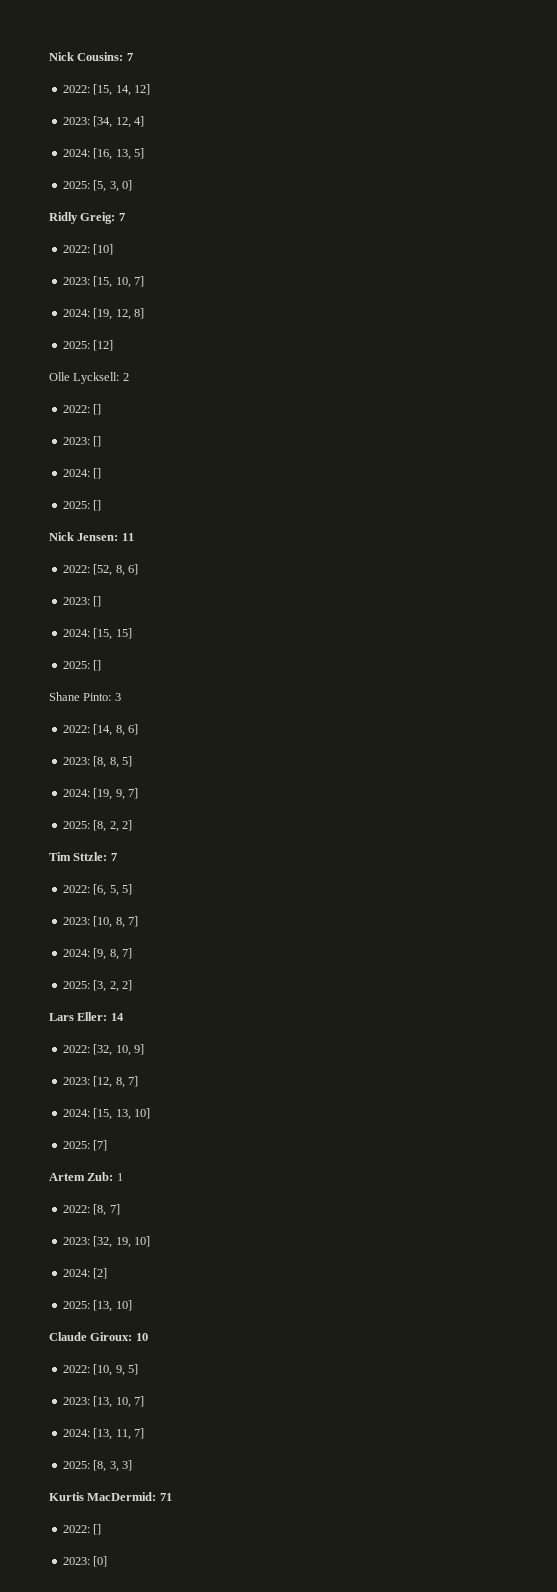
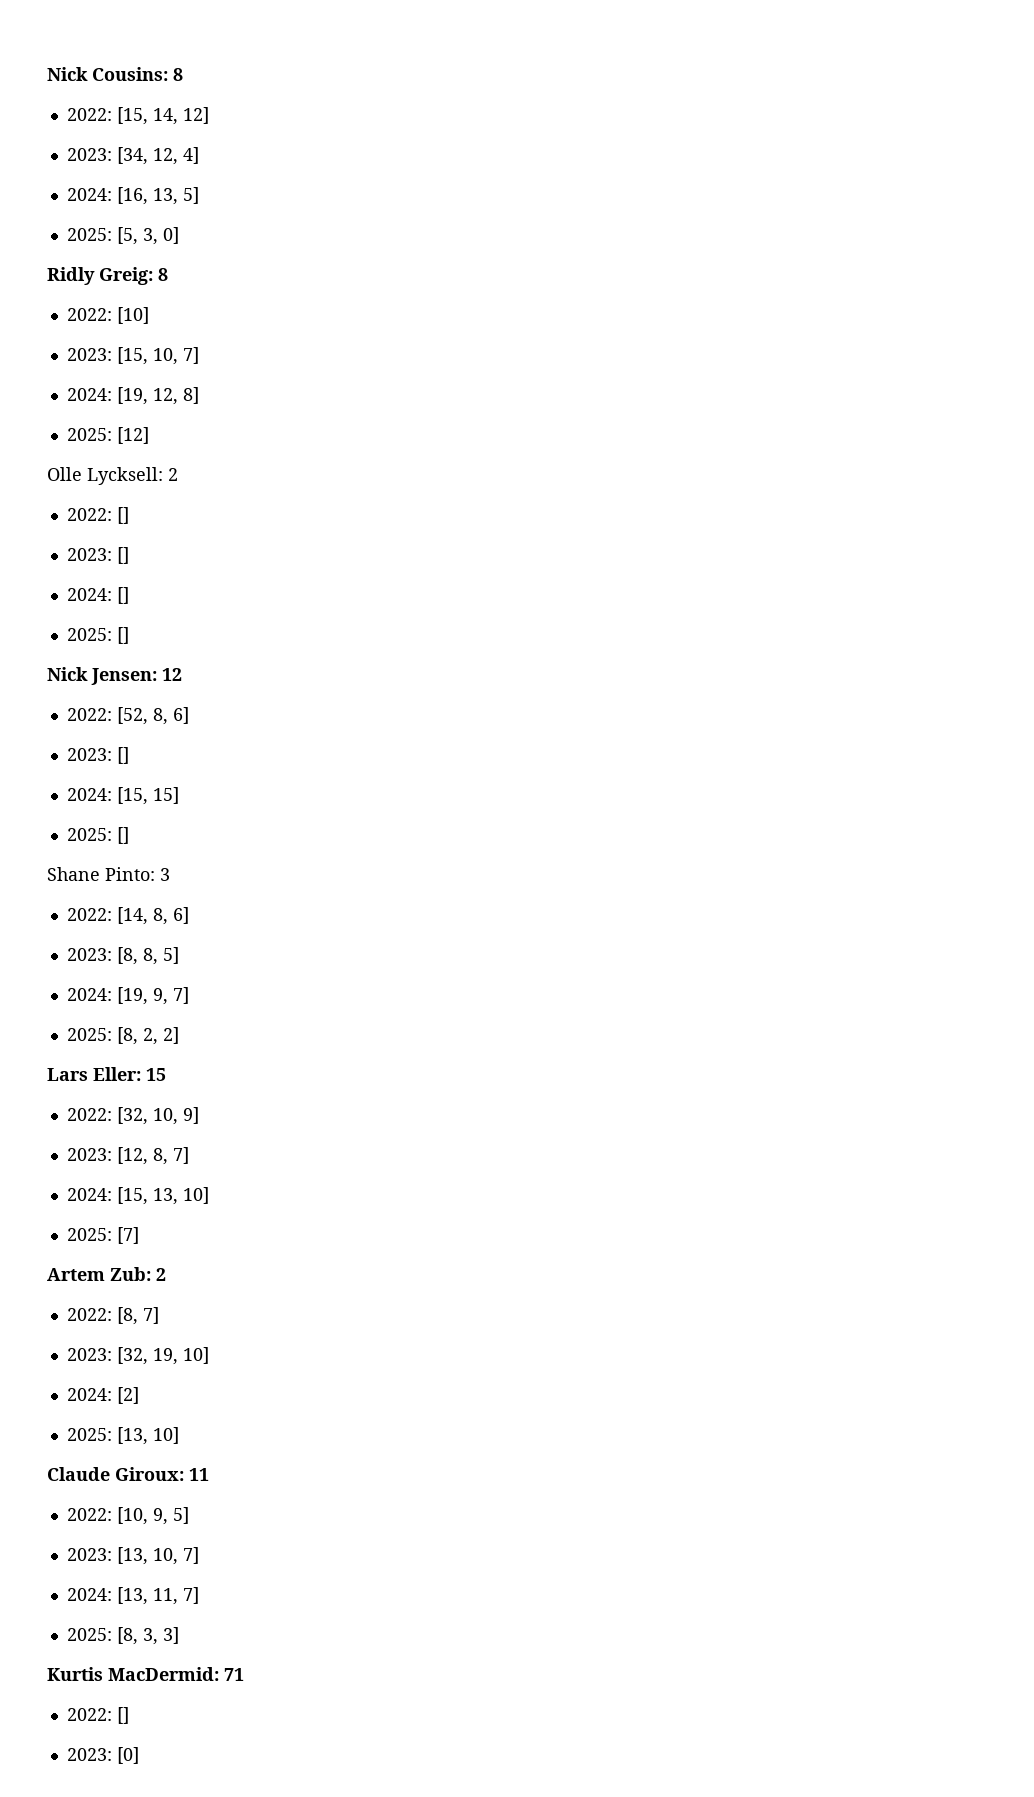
- Nick Cousins: 7
+ Nick Cousins: 8
- Ridly Greig: 7
+ Ridly Greig: 8
- Nick Jensen: 11
+ Nick Jensen: 12
- Tim Sttzle: 7
- 2022: [6, 5, 5]
- 2023: [10, 8, 7]
- 2024: [9, 8, 7]
- 2025: [3, 2, 2]
- Lars Eller: 14
+ Lars Eller: 15
- Artem Zub: 1
+ Artem Zub: 2
- Claude Giroux: 10
+ Claude Giroux: 11

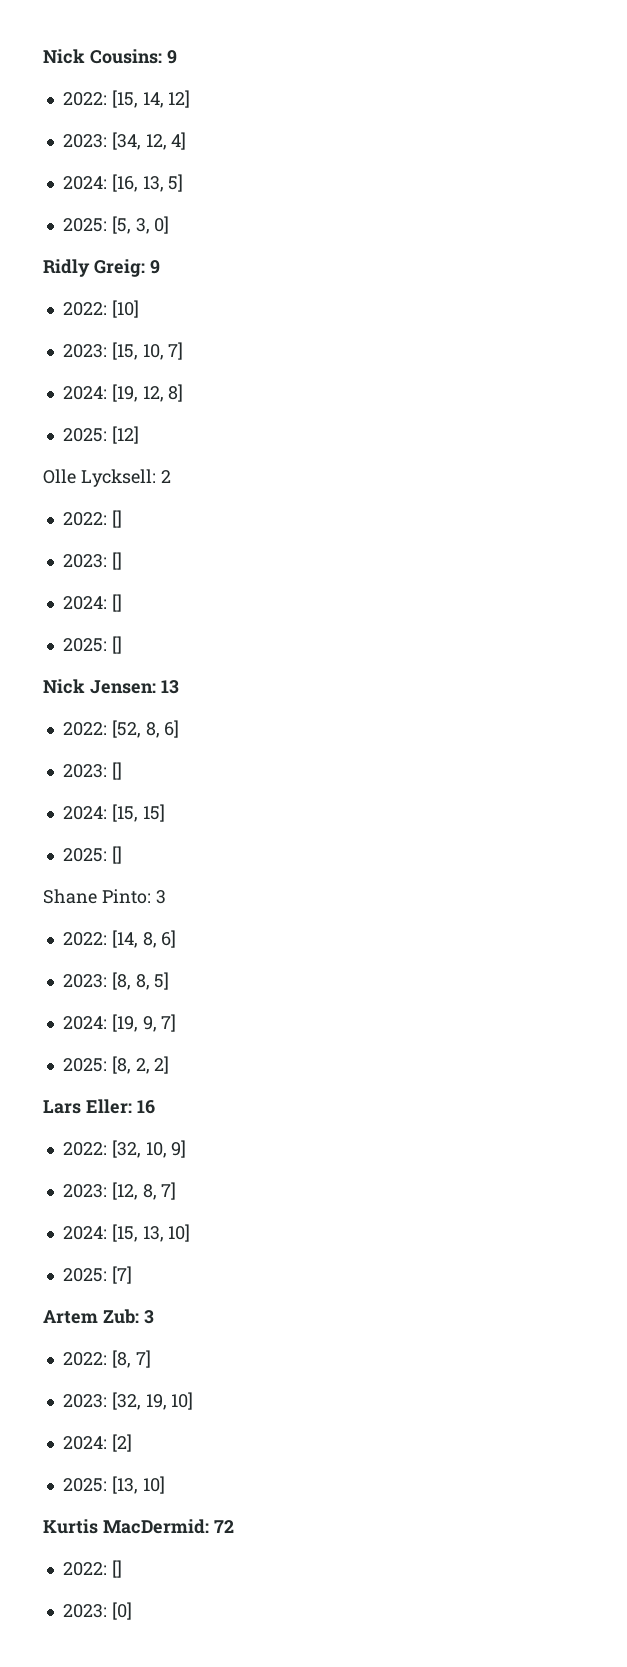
- Nick Cousins: 8
+ Nick Cousins: 9
- Ridly Greig: 8
+ Ridly Greig: 9
- Nick Jensen: 12
+ Nick Jensen: 13
- Lars Eller: 15
+ Lars Eller: 16
- Artem Zub: 2
+ Artem Zub: 3
- Claude Giroux: 11
- 2022: [10, 9, 5]
- 2023: [13, 10, 7]
- 2024: [13, 11, 7]
- 2025: [8, 3, 3]
- Kurtis MacDermid: 71
+ Kurtis MacDermid: 72

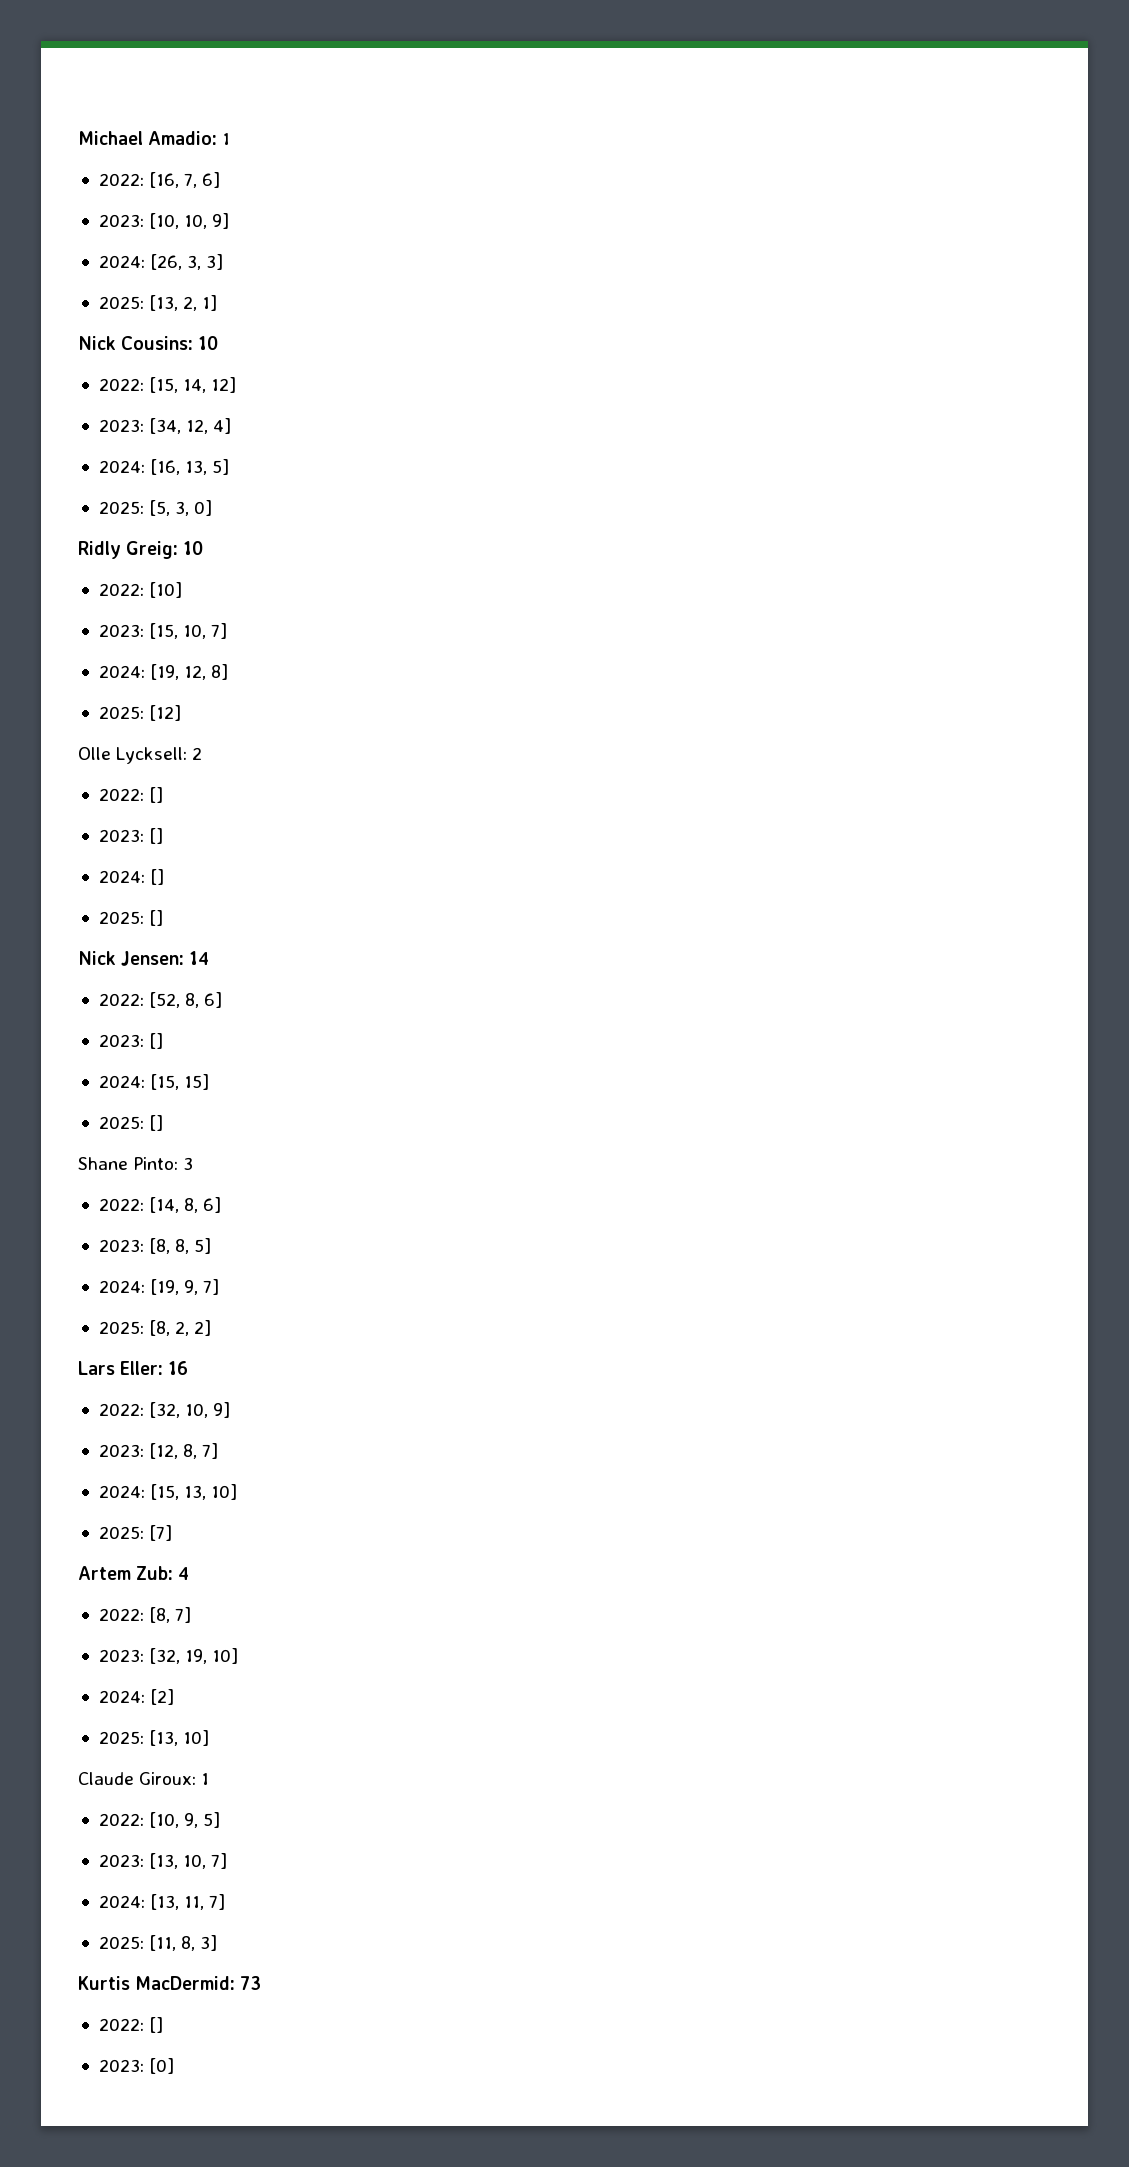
+ Michael Amadio: 1
+ 2022: [16, 7, 6]
+ 2023: [10, 10, 9]
+ 2024: [26, 3, 3]
+ 2025: [13, 2, 1]
- Nick Cousins: 9
+ Nick Cousins: 10
- Ridly Greig: 9
+ Ridly Greig: 10
- Nick Jensen: 13
+ Nick Jensen: 14
- Artem Zub: 3
+ Artem Zub: 4
+ Claude Giroux: 1
+ 2022: [10, 9, 5]
+ 2023: [13, 10, 7]
+ 2024: [13, 11, 7]
+ 2025: [11, 8, 3]
- Kurtis MacDermid: 72
+ Kurtis MacDermid: 73

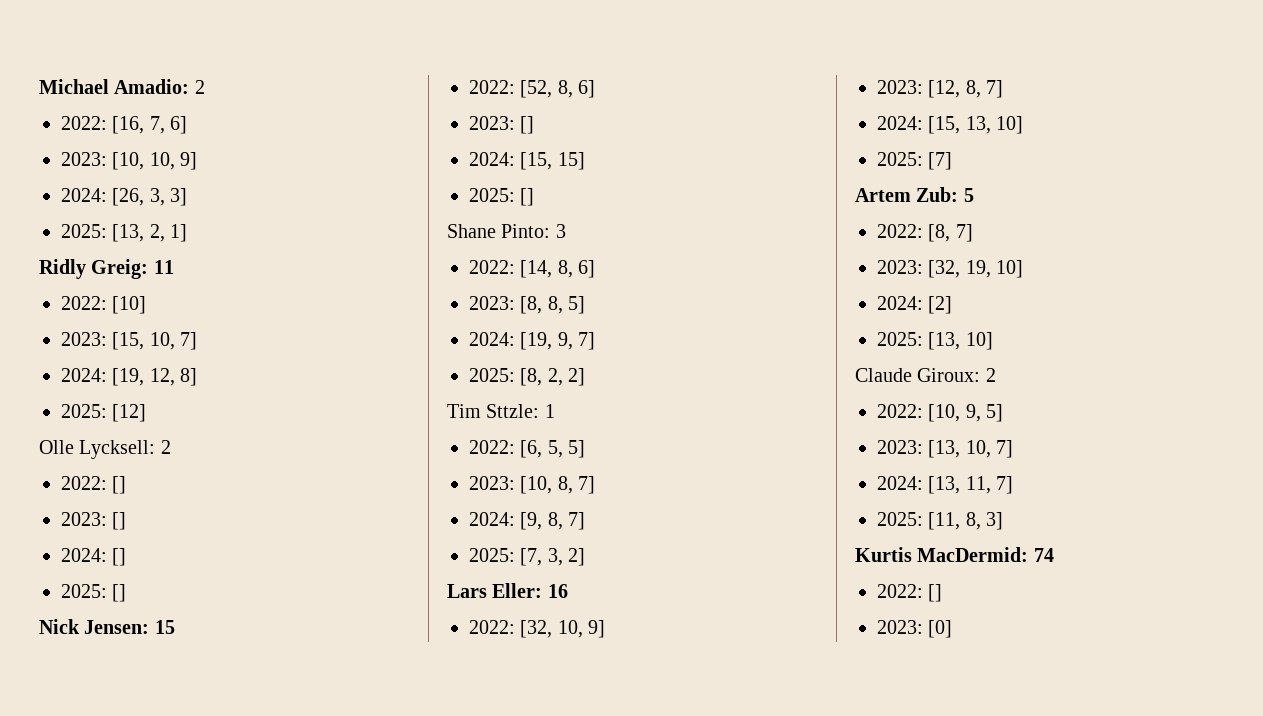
- Michael Amadio: 1
+ Michael Amadio: 2
- Nick Cousins: 10
- 2022: [15, 14, 12]
- 2023: [34, 12, 4]
- 2024: [16, 13, 5]
- 2025: [5, 3, 0]
- Ridly Greig: 10
+ Ridly Greig: 11
- Nick Jensen: 14
+ Nick Jensen: 15
+ Tim Sttzle: 1
+ 2022: [6, 5, 5]
+ 2023: [10, 8, 7]
+ 2024: [9, 8, 7]
+ 2025: [7, 3, 2]
- Artem Zub: 4
+ Artem Zub: 5
- Claude Giroux: 1
+ Claude Giroux: 2
- Kurtis MacDermid: 73
+ Kurtis MacDermid: 74

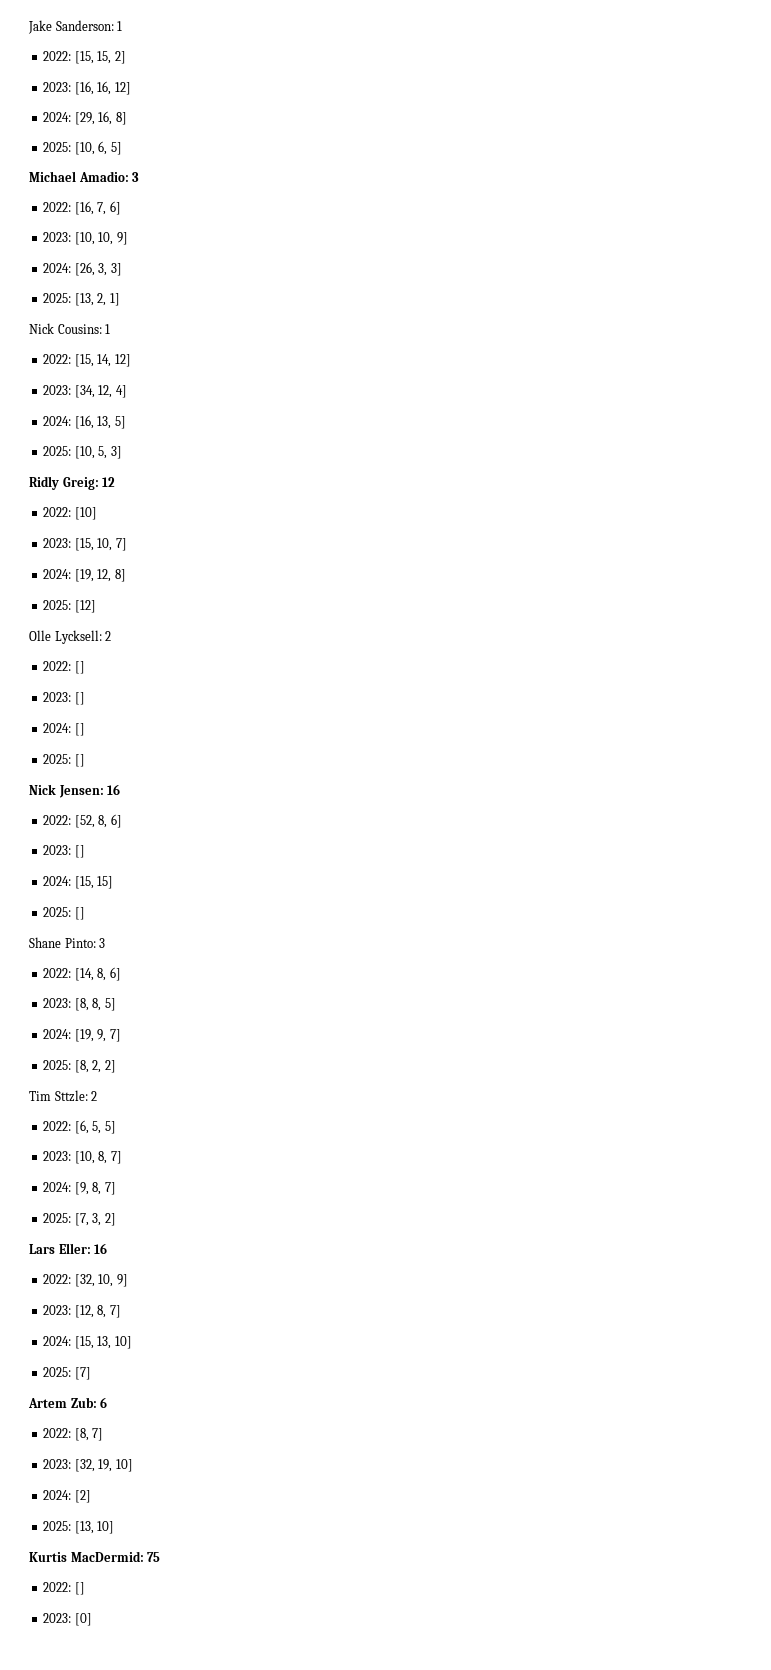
+ Jake Sanderson: 1
+ 2022: [15, 15, 2]
+ 2023: [16, 16, 12]
+ 2024: [29, 16, 8]
+ 2025: [10, 6, 5]
- Michael Amadio: 2
+ Michael Amadio: 3
+ Nick Cousins: 1
+ 2022: [15, 14, 12]
+ 2023: [34, 12, 4]
+ 2024: [16, 13, 5]
+ 2025: [10, 5, 3]
- Ridly Greig: 11
+ Ridly Greig: 12
- Nick Jensen: 15
+ Nick Jensen: 16
- Tim Sttzle: 1
+ Tim Sttzle: 2
- Artem Zub: 5
+ Artem Zub: 6
- Claude Giroux: 2
- 2022: [10, 9, 5]
- 2023: [13, 10, 7]
- 2024: [13, 11, 7]
- 2025: [11, 8, 3]
- Kurtis MacDermid: 74
+ Kurtis MacDermid: 75

